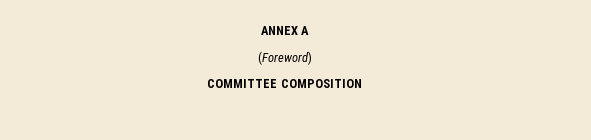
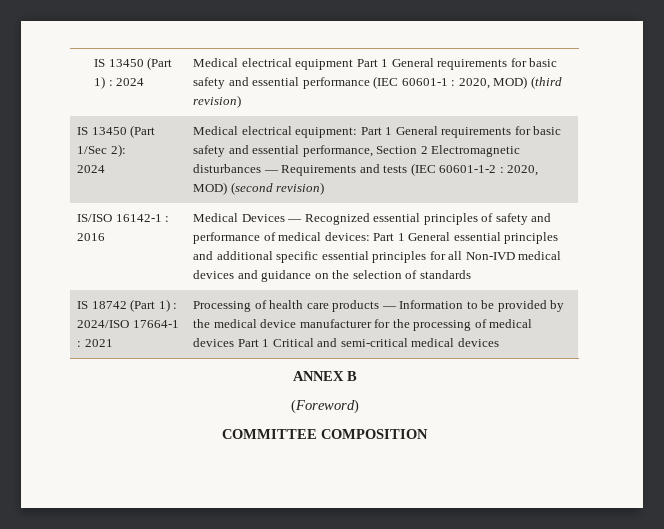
- ANNEX A
+ IS 13450 (Part 1) : 2024 | Medical electrical equipment Part 1 General requirements for basic safety and essential performance (IEC 60601-1 : 2020, MOD) (third revision)
+ IS 13450 (Part 1/Sec 2):
+ 2024 | Medical electrical equipment: Part 1 General requirements for basic safety and essential performance, Section 2 Electromagnetic disturbances — Requirements and tests (IEC 60601-1-2 : 2020, MOD) (second revision)
+ IS/ISO 16142-1 : 2016 | Medical Devices — Recognized essential principles of safety and performance of medical devices: Part 1 General essential principles and additional specific essential principles for all Non-IVD medical devices and guidance on the selection of standards
+ IS 18742 (Part 1) : 2024/ISO 17664-1 : 2021 | Processing of health care products — Information to be provided by the medical device manufacturer for the processing of medical devices Part 1 Critical and semi-critical medical devices
+ ANNEX B

